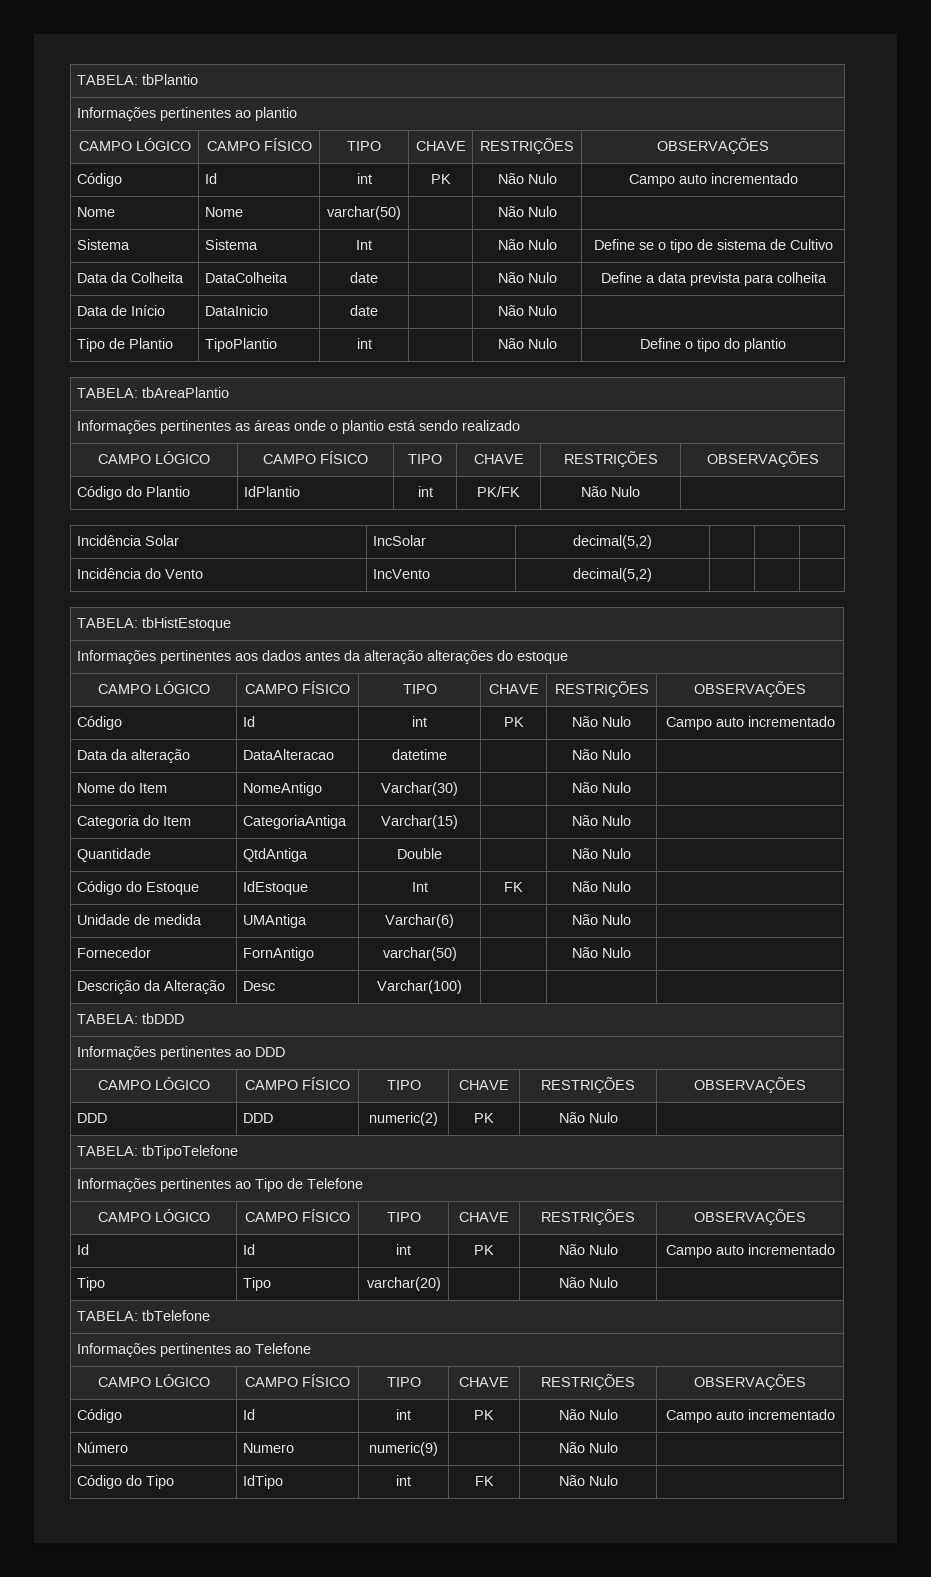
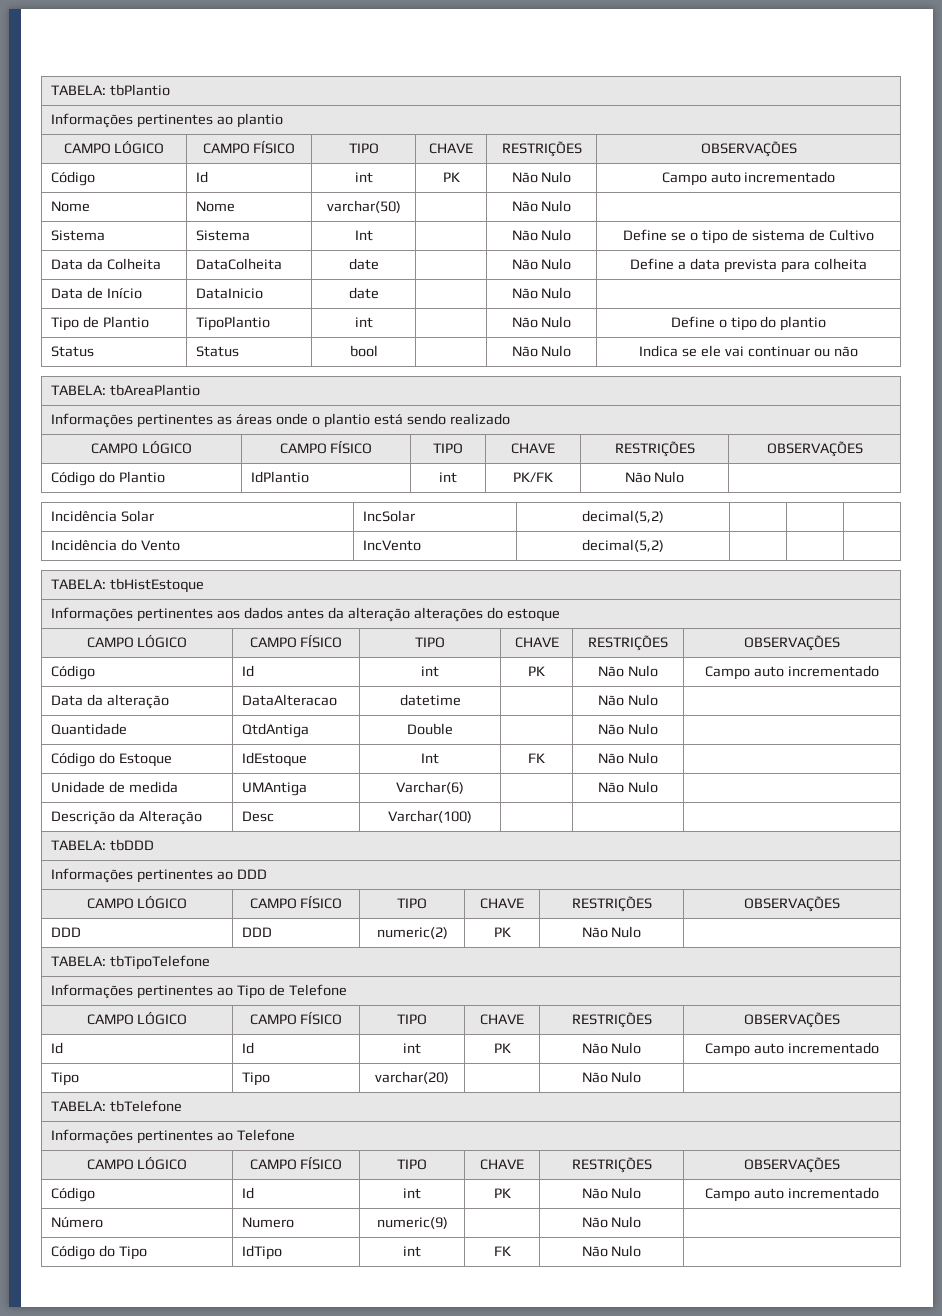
+ Status | Status | bool | | Não Nulo | Indica se ele vai continuar ou não
- Nome do Item | NomeAntigo | Varchar(30) | | Não Nulo |
- Categoria do Item | CategoriaAntiga | Varchar(15) | | Não Nulo |
- Fornecedor | FornAntigo | varchar(50) | | Não Nulo |

